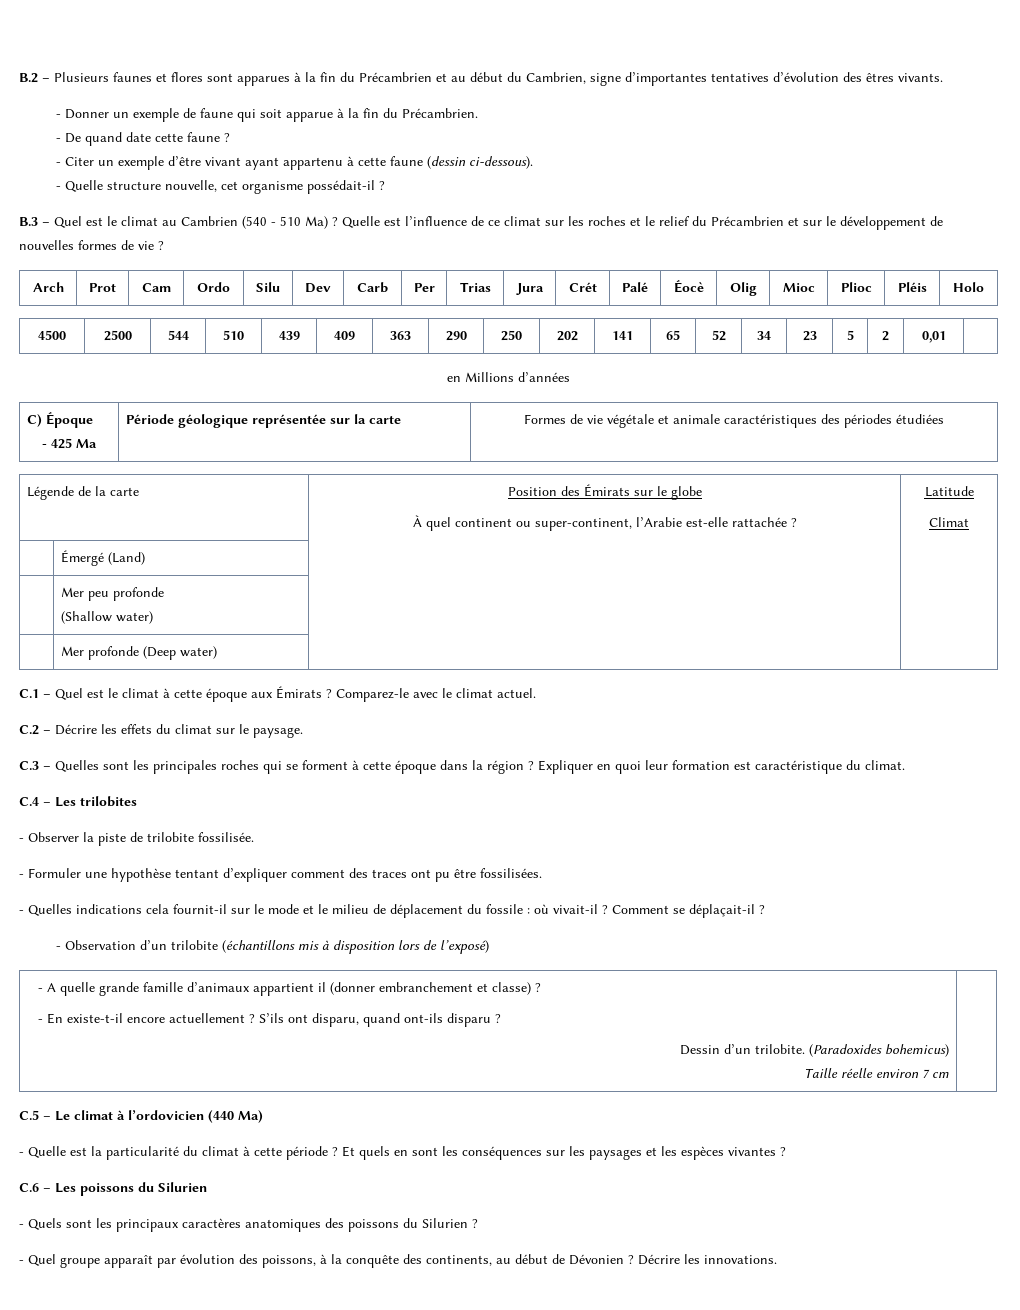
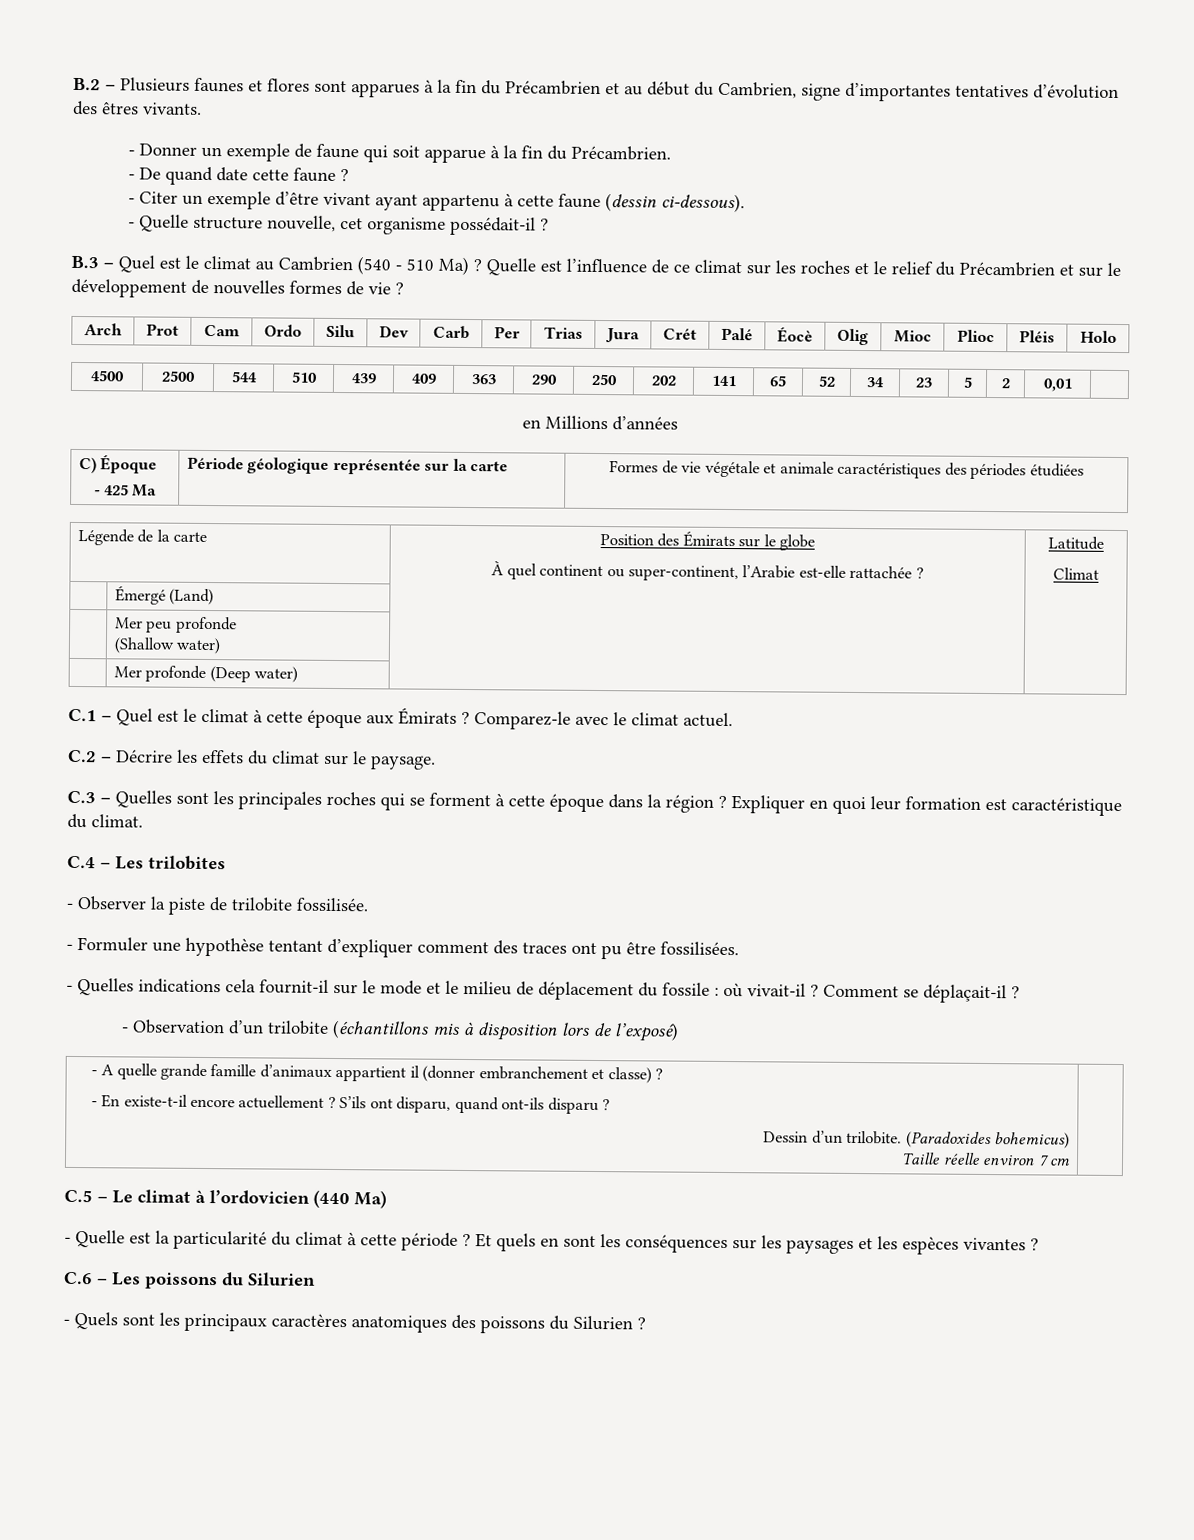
- - Quel groupe apparaît par évolution des poissons, à la conquête des continents, au début de Dévonien ? Décrire les innovations.

